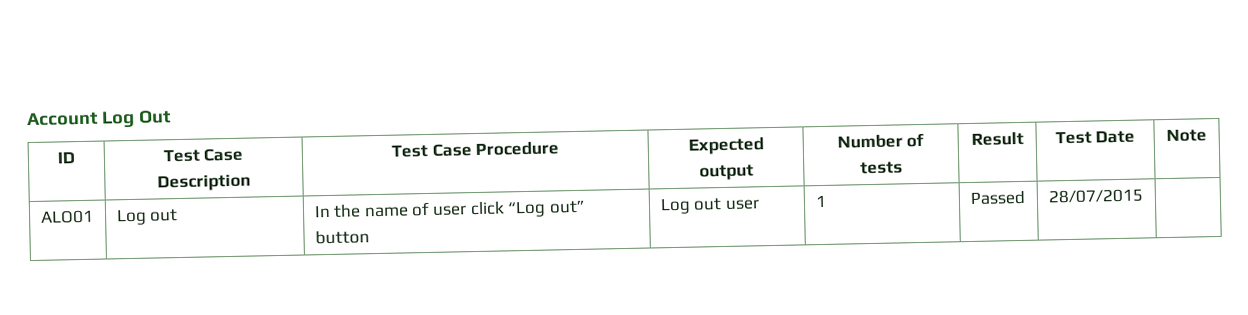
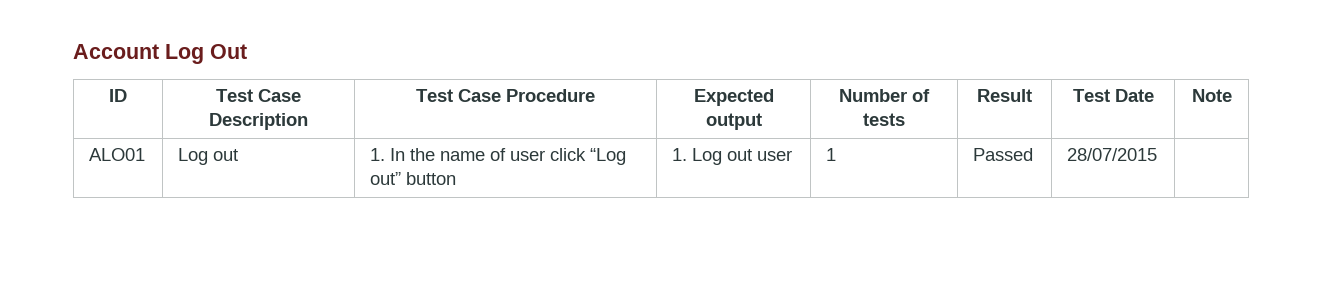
- ALO01 | Log out | In the name of user click “Log out” button | Log out user | 1 | Passed | 28/07/2015 |
+ ALO01 | Log out | 1. In the name of user click “Log out” button | 1. Log out user | 1 | Passed | 28/07/2015 |

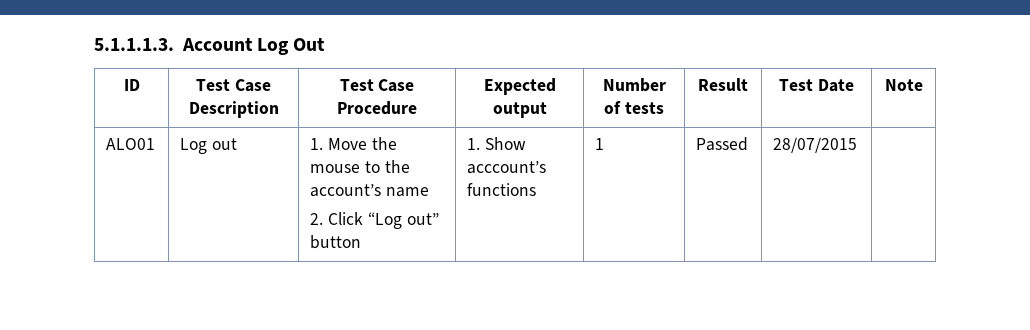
- Account Log Out
+ 5.1.1.1.3. Account Log Out
- ALO01 | Log out | 1. In the name of user click “Log out” button | 1. Log out user | 1 | Passed | 28/07/2015 |
+ ALO01 | Log out | 1. Move the mouse to the account’s name
+ 2. Click “Log out” button | 1. Show acccount’s functions | 1 | Passed | 28/07/2015 |

